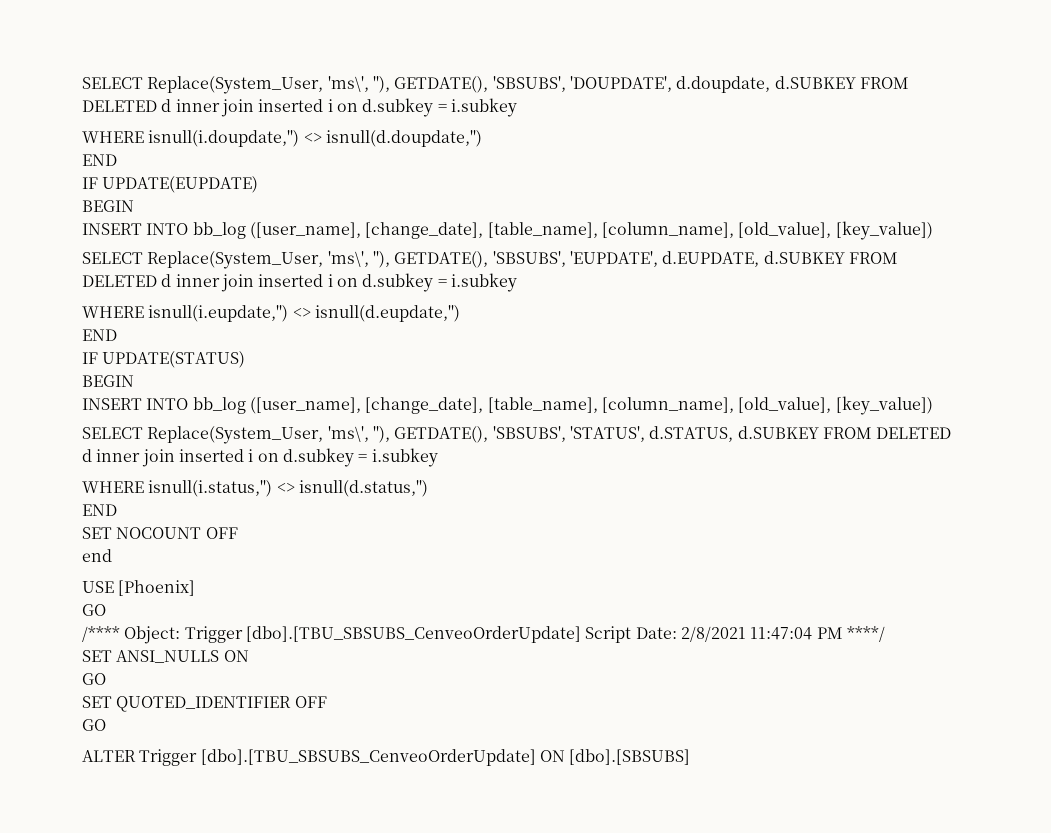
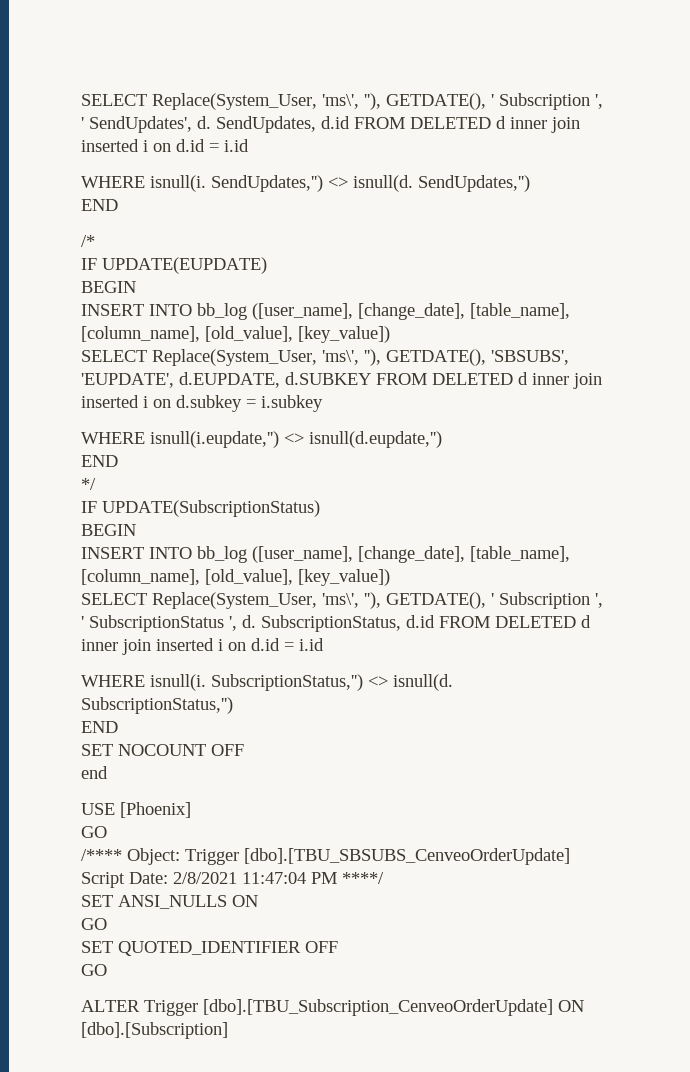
- SELECT Replace(System_User, 'ms\', ''), GETDATE(), 'SBSUBS', 'DOUPDATE', d.doupdate, d.SUBKEY FROM DELETED d inner join inserted i on d.subkey = i.subkey
- WHERE isnull(i.doupdate,'') <> isnull(d.doupdate,'')
+ SELECT Replace(System_User, 'ms\', ''), GETDATE(), ' Subscription ', ' SendUpdates', d. SendUpdates, d.id FROM DELETED d inner join inserted i on d.id = i.id
+ WHERE isnull(i. SendUpdates,'') <> isnull(d. SendUpdates,'')
  END
+ /*
- IF UPDATE(STATUS)
+ */
+ IF UPDATE(SubscriptionStatus)
- SELECT Replace(System_User, 'ms\', ''), GETDATE(), 'SBSUBS', 'STATUS', d.STATUS, d.SUBKEY FROM DELETED d inner join inserted i on d.subkey = i.subkey
- WHERE isnull(i.status,'') <> isnull(d.status,'')
+ SELECT Replace(System_User, 'ms\', ''), GETDATE(), ' Subscription ', ' SubscriptionStatus ', d. SubscriptionStatus, d.id FROM DELETED d inner join inserted i on d.id = i.id
+ WHERE isnull(i. SubscriptionStatus,'') <> isnull(d. SubscriptionStatus,'')
- ALTER Trigger [dbo].[TBU_SBSUBS_CenveoOrderUpdate] ON [dbo].[SBSUBS]
+ ALTER Trigger [dbo].[TBU_Subscription_CenveoOrderUpdate] ON [dbo].[Subscription]

